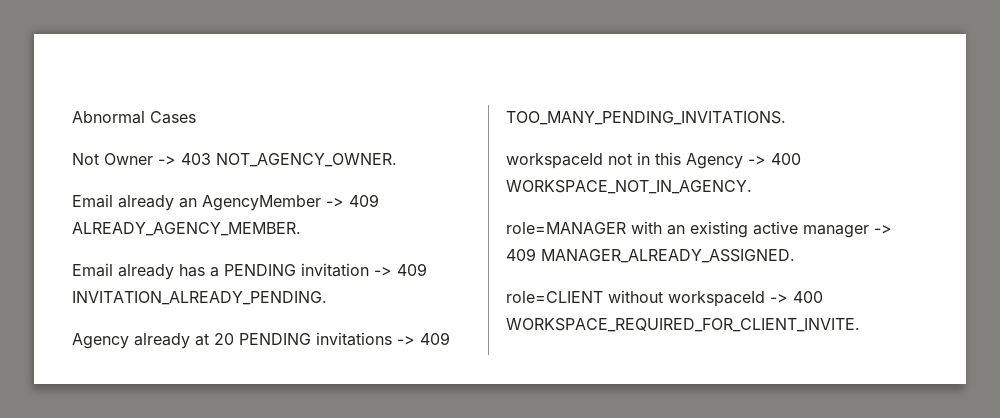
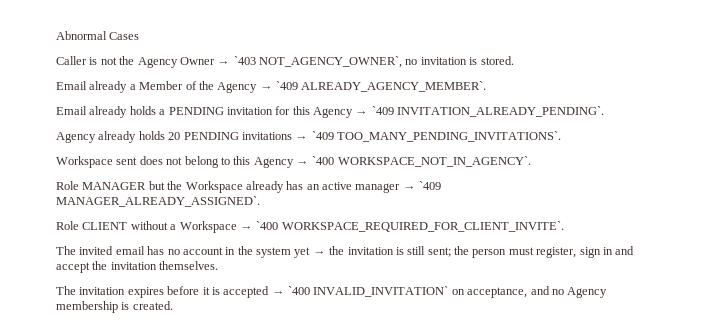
- Not Owner -> 403 NOT_AGENCY_OWNER.
- Email already an AgencyMember -> 409 ALREADY_AGENCY_MEMBER.
- Email already has a PENDING invitation -> 409 INVITATION_ALREADY_PENDING.
+ Caller is not the Agency Owner → `403 NOT_AGENCY_OWNER`, no invitation is stored.
+ Email already a Member of the Agency → `409 ALREADY_AGENCY_MEMBER`.
+ Email already holds a PENDING invitation for this Agency → `409 INVITATION_ALREADY_PENDING`.
- Agency already at 20 PENDING invitations -> 409 TOO_MANY_PENDING_INVITATIONS.
- workspaceId not in this Agency -> 400 WORKSPACE_NOT_IN_AGENCY.
- role=MANAGER with an existing active manager -> 409 MANAGER_ALREADY_ASSIGNED.
- role=CLIENT without workspaceId -> 400 WORKSPACE_REQUIRED_FOR_CLIENT_INVITE.
+ Agency already holds 20 PENDING invitations → `409 TOO_MANY_PENDING_INVITATIONS`.
+ Workspace sent does not belong to this Agency → `400 WORKSPACE_NOT_IN_AGENCY`.
+ Role MANAGER but the Workspace already has an active manager → `409 MANAGER_ALREADY_ASSIGNED`.
+ Role CLIENT without a Workspace → `400 WORKSPACE_REQUIRED_FOR_CLIENT_INVITE`.
+ The invited email has no account in the system yet → the invitation is still sent; the person must register, sign in and accept the invitation themselves.
+ The invitation expires before it is accepted → `400 INVALID_INVITATION` on acceptance, and no Agency membership is created.

